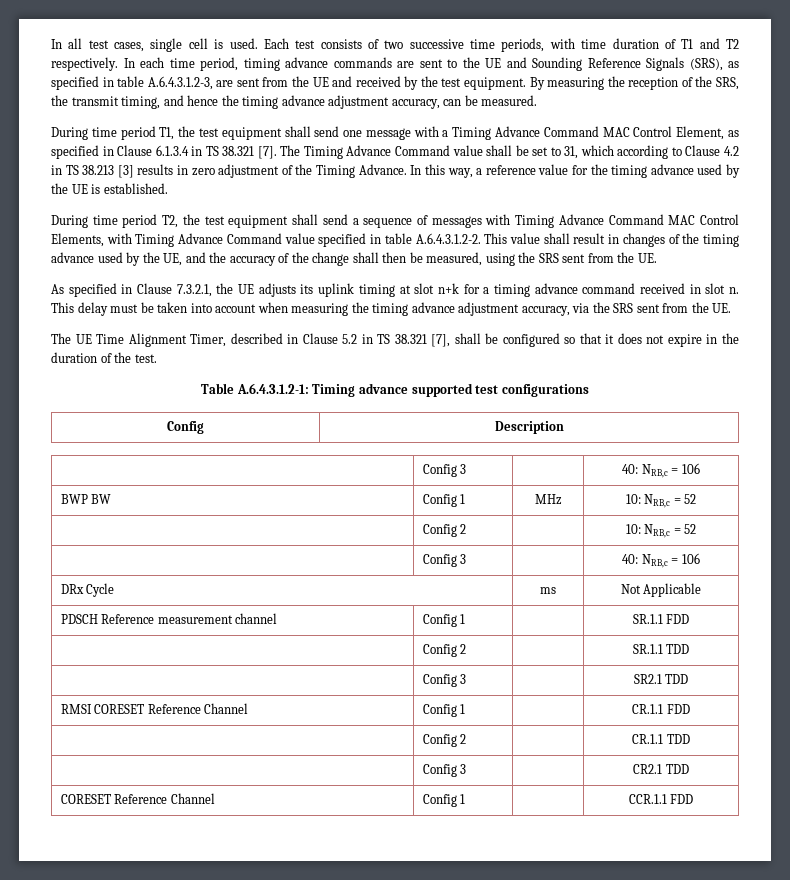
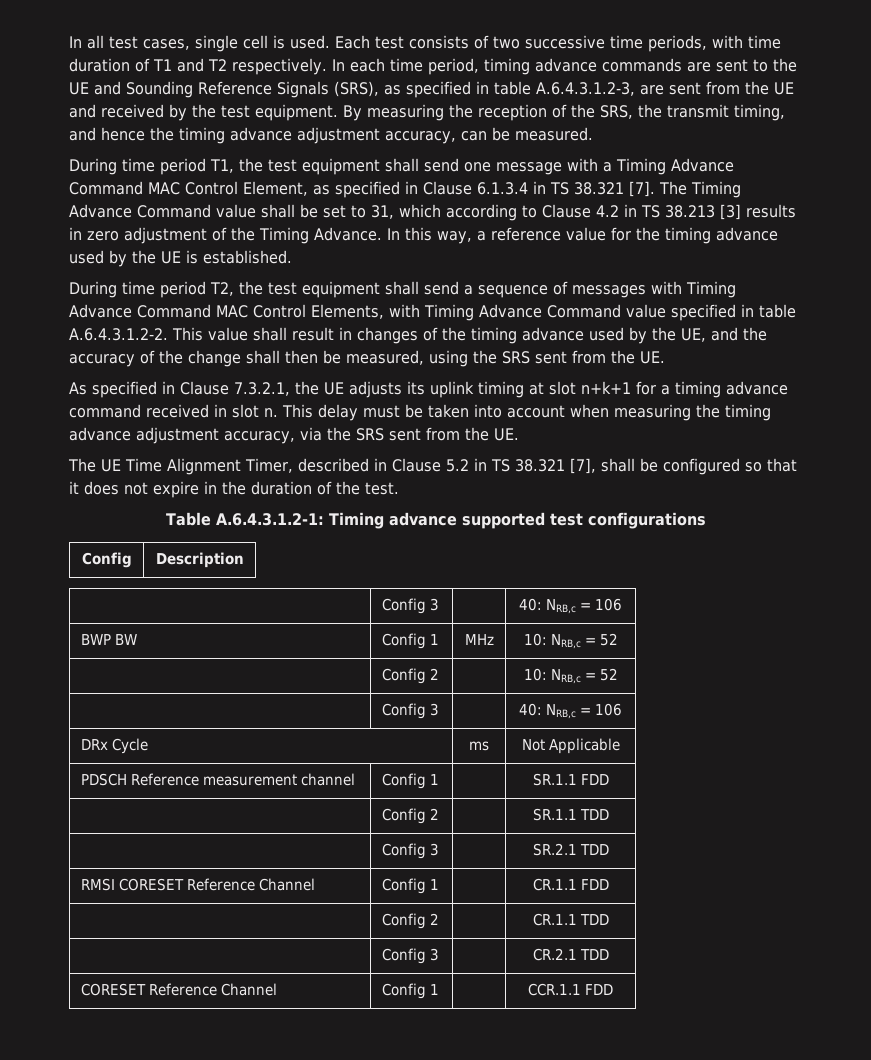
- As specified in Clause 7.3.2.1, the UE adjusts its uplink timing at slot n+k for a timing advance command received in slot n.
+ As specified in Clause 7.3.2.1, the UE adjusts its uplink timing at slot n+k+1 for a timing advance command received in slot n.
- | Config 3 | | SR2.1 TDD
+ | Config 3 | | SR.2.1 TDD
- | Config 3 | | CR2.1 TDD
+ | Config 3 | | CR.2.1 TDD

